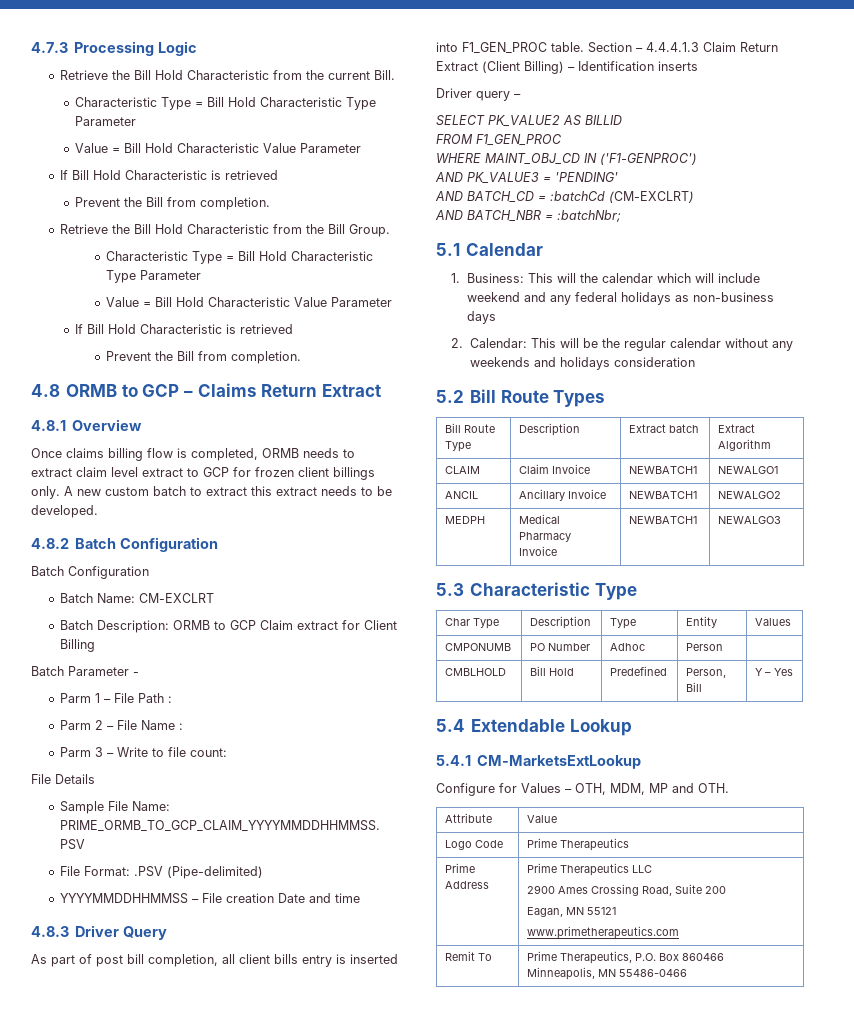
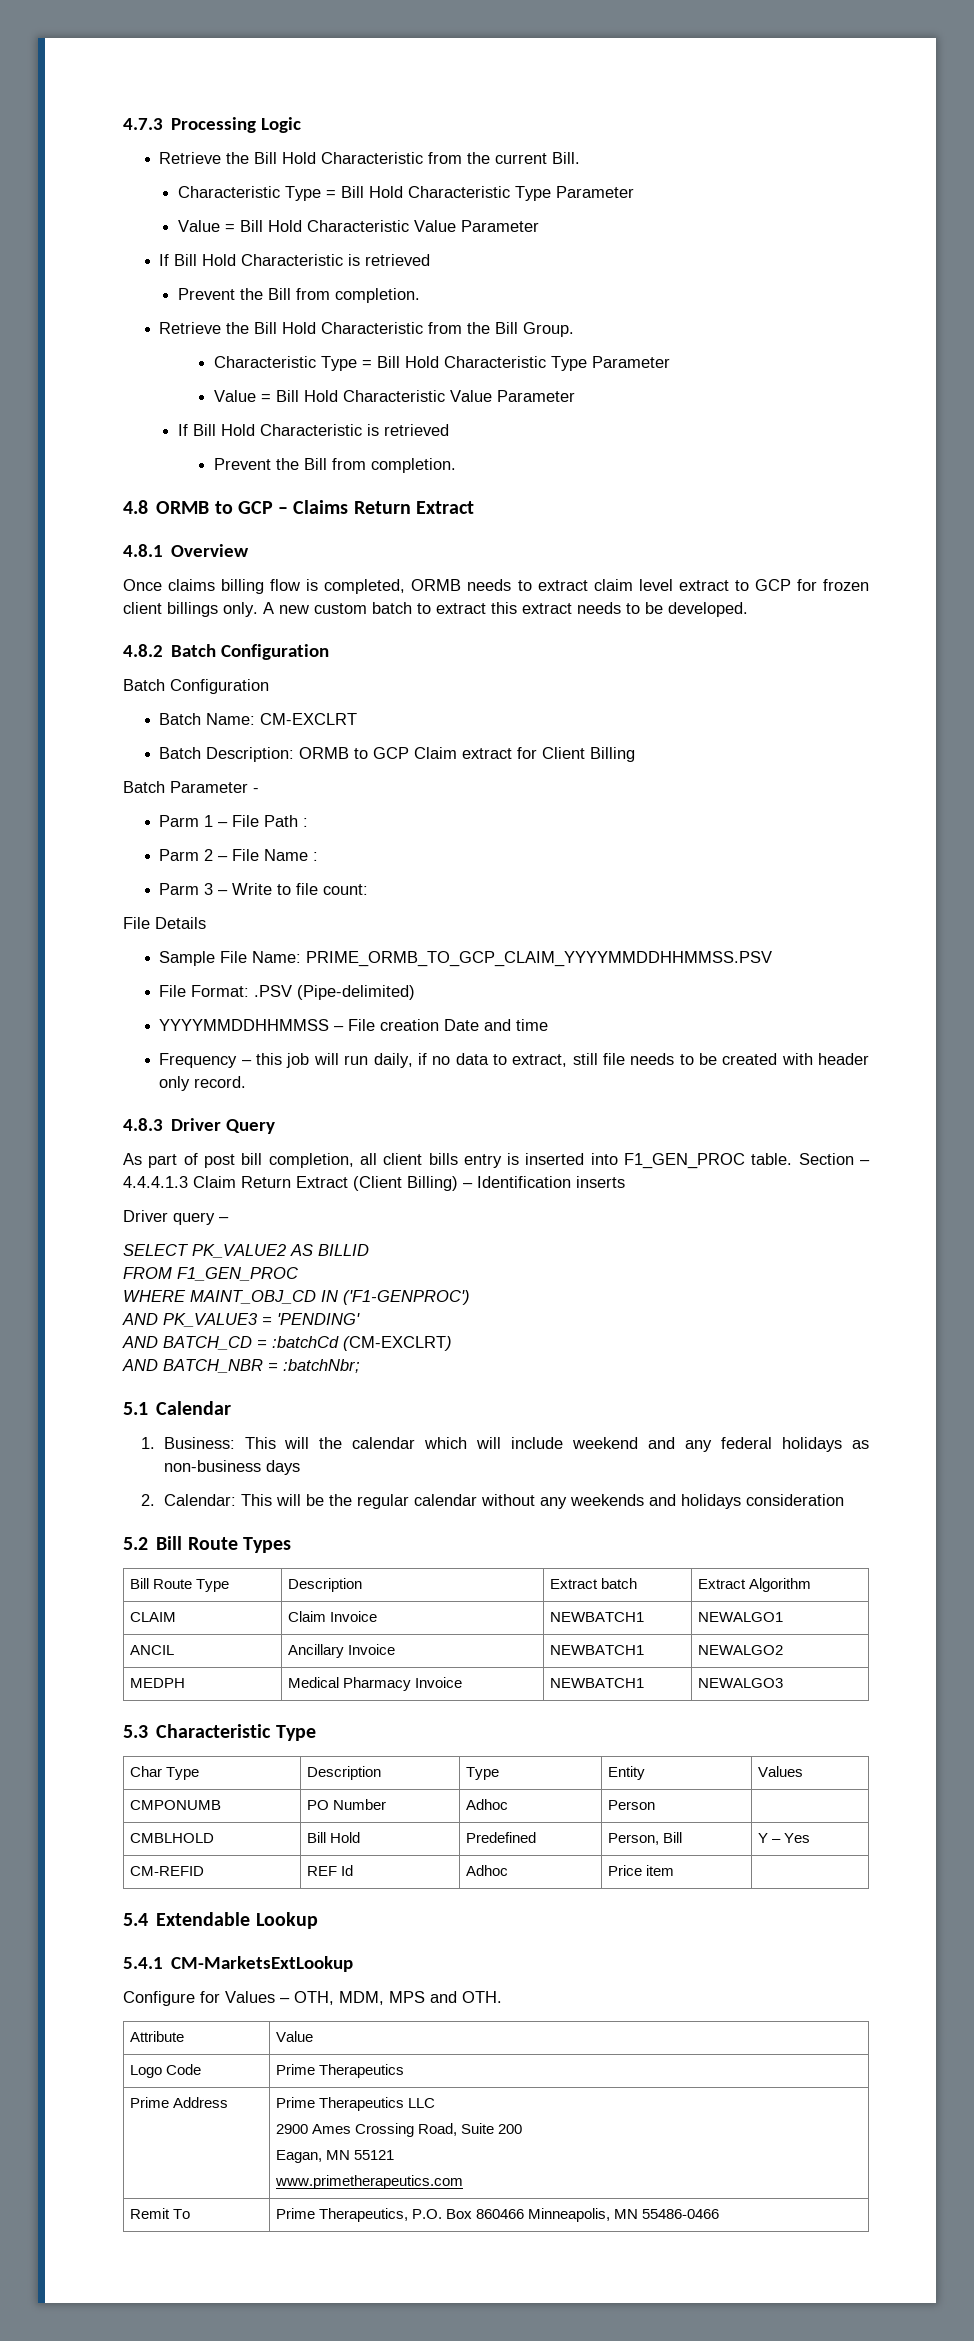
+ Frequency – this job will run daily, if no data to extract, still file needs to be created with header only record.
+ CM-REFID | REF Id | Adhoc | Price item |
- Configure for Values – OTH, MDM, MP and OTH.
+ Configure for Values – OTH, MDM, MPS and OTH.

